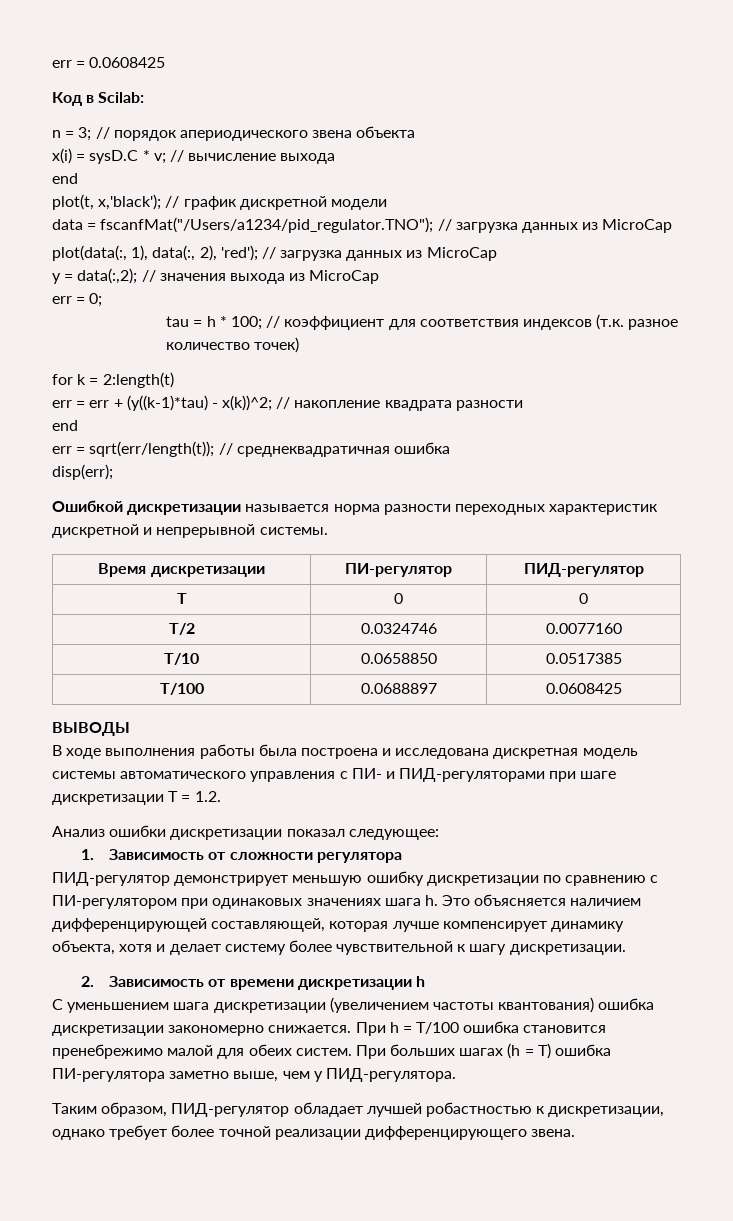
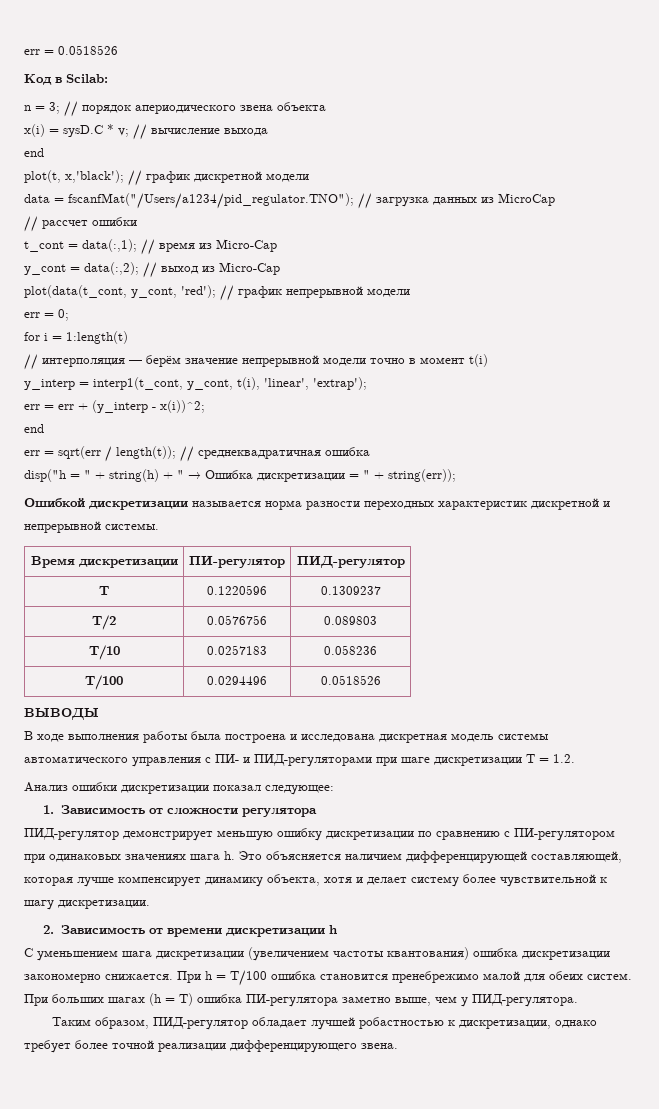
- err = 0.0608425
+ err = 0.0518526
- plot(data(:, 1), data(:, 2), 'red'); // загрузка данных из MicroCap
- y = data(:,2); // значения выхода из MicroCap
+ // рассчет ошибки
+ t_cont = data(:,1); // время из Micro-Cap
+ y_cont = data(:,2); // выход из Micro-Cap
+ plot(data(t_cont, y_cont, 'red'); // график непрерывной модели
  err = 0;
- tau = h * 100; // коэффициент для соответствия индексов (т.к. разное количество точек)
- for k = 2:length(t)
- err = err + (y((k-1)*tau) - x(k))^2; // накопление квадрата разности
+ for i = 1:length(t)
+ // интерполяция — берём значение непрерывной модели точно в момент t(i)
+ y_interp = interp1(t_cont, y_cont, t(i), 'linear', 'extrap');
+ err = err + (y_interp - x(i))^2;
- err = sqrt(err/length(t)); // среднеквадратичная ошибка
+ err = sqrt(err / length(t)); // среднеквадратичная ошибка
- disp(err);
+ disp("h = " + string(h) + " → Ошибка дискретизации = " + string(err));
- T | 0 | 0
+ T | 0.1220596 | 0.1309237
- T/2 | 0.0324746 | 0.0077160
+ T/2 | 0.0576756 | 0.089803
- T/10 | 0.0658850 | 0.0517385
+ T/10 | 0.0257183 | 0.058236
- T/100 | 0.0688897 | 0.0608425
+ T/100 | 0.0294496 | 0.0518526

